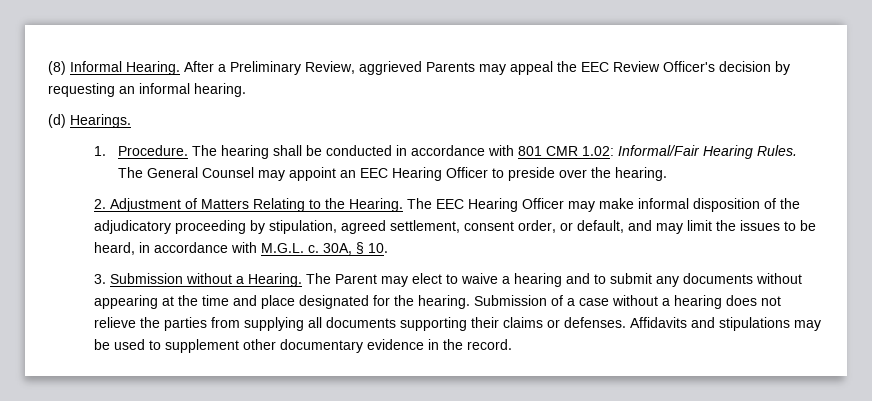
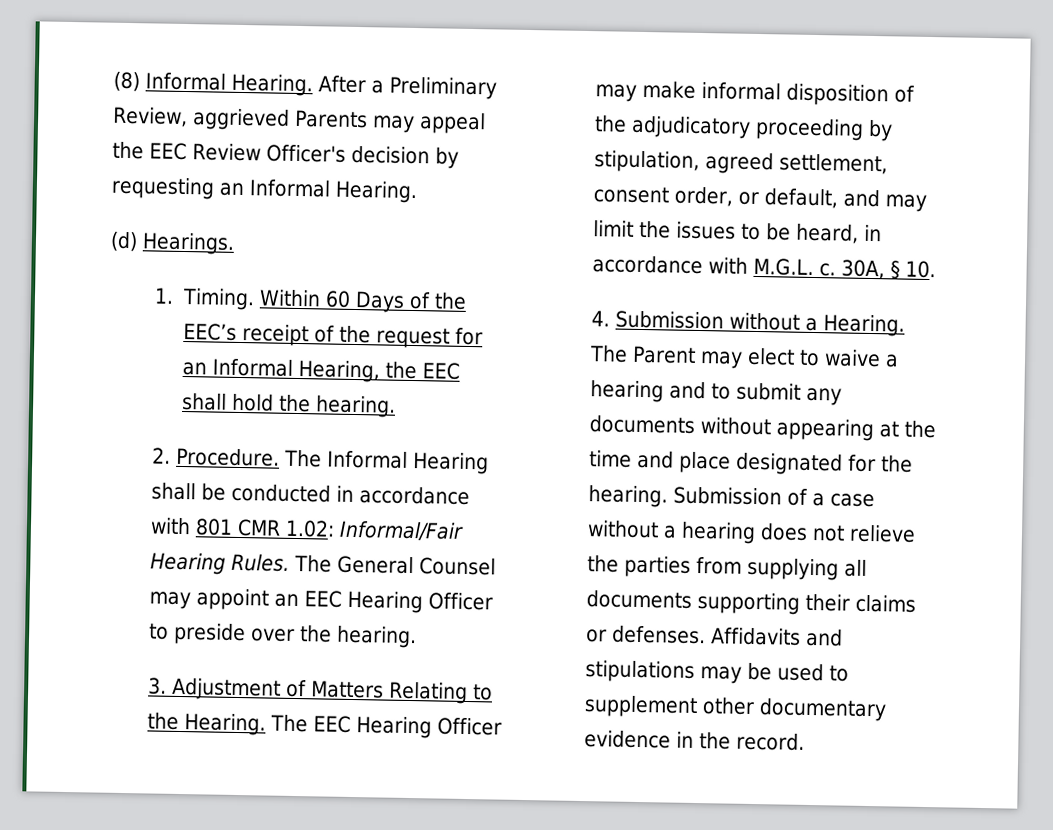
- After a Preliminary Review, aggrieved Parents may appeal the EEC Review Officer's decision by requesting an informal hearing.
+ After a Preliminary Review, aggrieved Parents may appeal the EEC Review Officer's decision by requesting an Informal Hearing.
- 1. Procedure. The hearing shall be conducted in accordance with 801 CMR 1.02: Informal/Fair Hearing Rules.
+ 1. Timing. Within 60 Days of the EEC’s receipt of the request for an Informal Hearing, the EEC shall hold the hearing.
+ 2. Procedure. The Informal Hearing shall be conducted in accordance with 801 CMR 1.02: Informal/Fair Hearing Rules.
- 2. Adjustment of Matters Relating to the Hearing.
+ 3. Adjustment of Matters Relating to the Hearing.
- 3. Submission without a Hearing.
+ 4. Submission without a Hearing.

